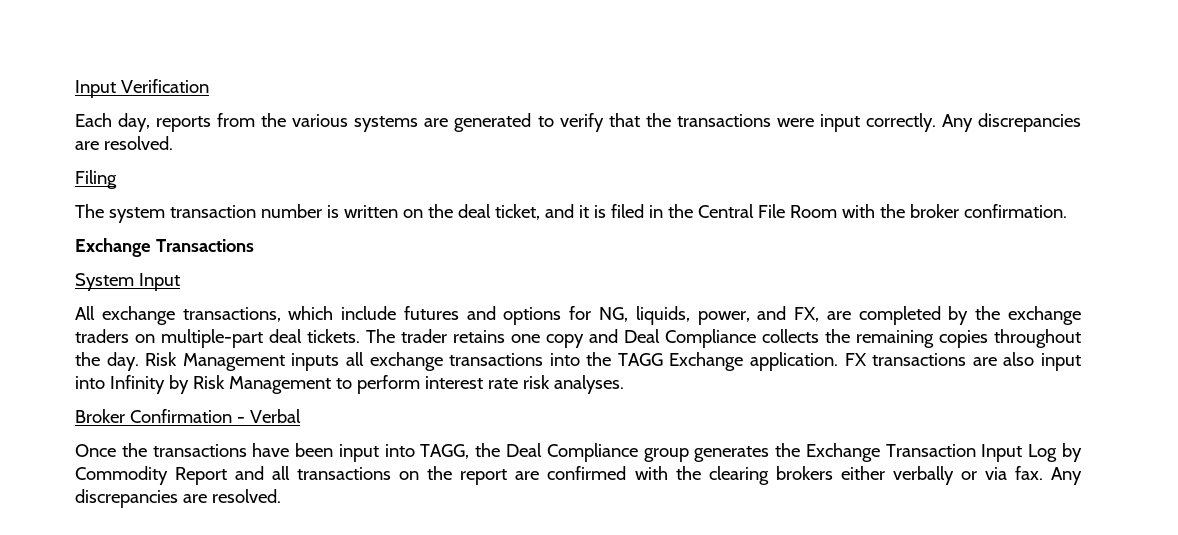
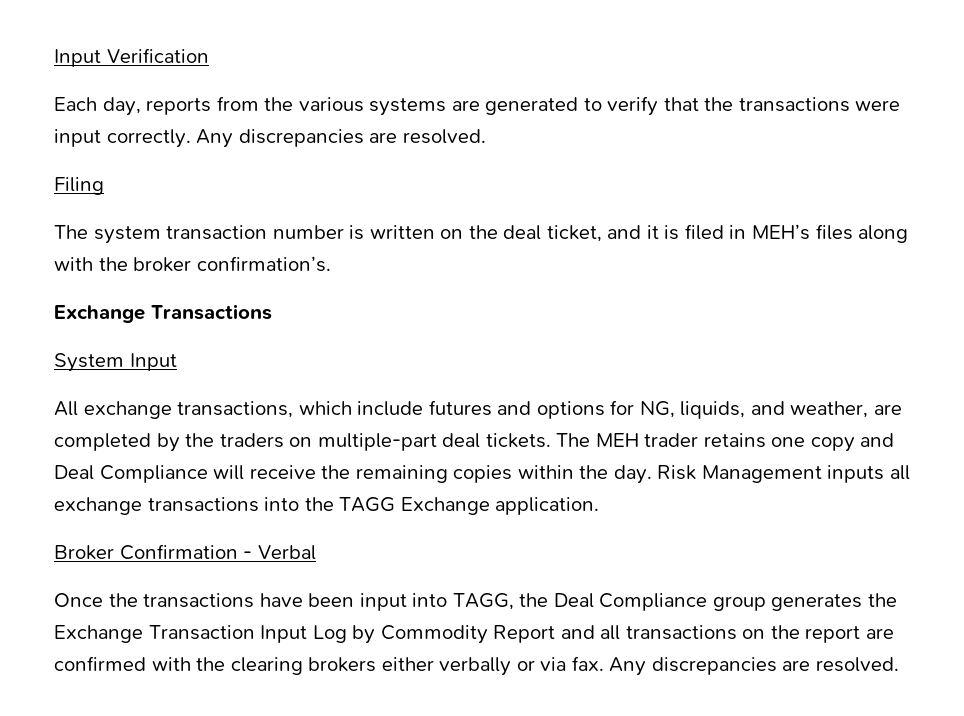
- The system transaction number is written on the deal ticket, and it is filed in the Central File Room with the broker confirmation.
+ The system transaction number is written on the deal ticket, and it is filed in MEH’s files along with the broker confirmation’s.
- All exchange transactions, which include futures and options for NG, liquids, power, and FX, are completed by the exchange traders on multiple-part deal tickets.
+ All exchange transactions, which include futures and options for NG, liquids, and weather, are completed by the traders on multiple-part deal tickets.
- The trader retains one copy and Deal Compliance collects the remaining copies throughout the day.
+ The MEH trader retains one copy and Deal Compliance will receive the remaining copies within the day.
- FX transactions are also input into Infinity by Risk Management to perform interest rate risk analyses.

